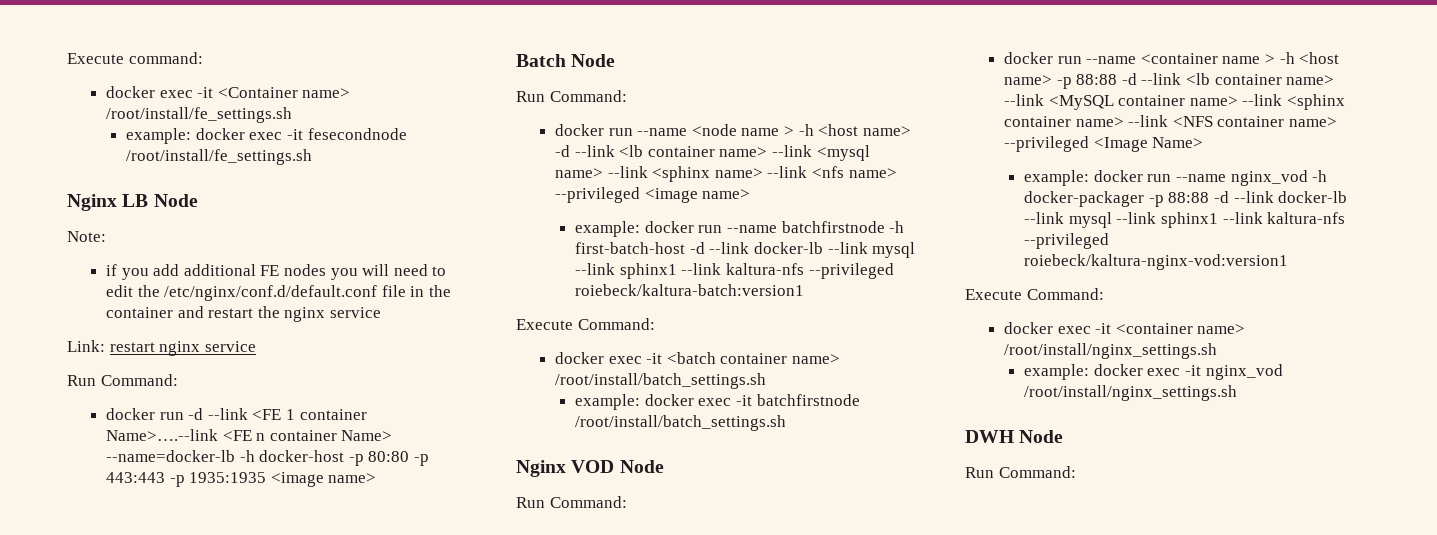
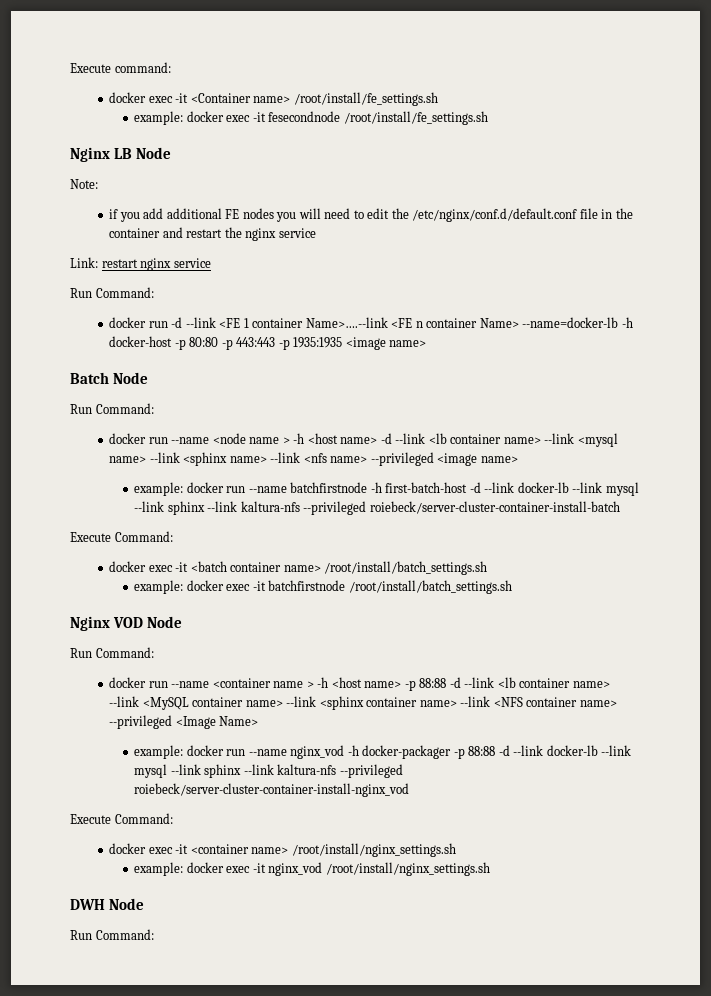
- example: docker run --name batchfirstnode -h first-batch-host -d --link docker-lb --link mysql --link sphinx1 --link kaltura-nfs --privileged roiebeck/kaltura-batch:version1
+ example: docker run --name batchfirstnode -h first-batch-host -d --link docker-lb --link mysql --link sphinx --link kaltura-nfs --privileged roiebeck/server-cluster-container-install-batch
- example: docker run --name nginx_vod -h docker-packager -p 88:88 -d --link docker-lb --link mysql --link sphinx1 --link kaltura-nfs --privileged roiebeck/kaltura-nginx-vod:version1
+ example: docker run --name nginx_vod -h docker-packager -p 88:88 -d --link docker-lb --link mysql --link sphinx --link kaltura-nfs --privileged roiebeck/server-cluster-container-install-nginx_vod

